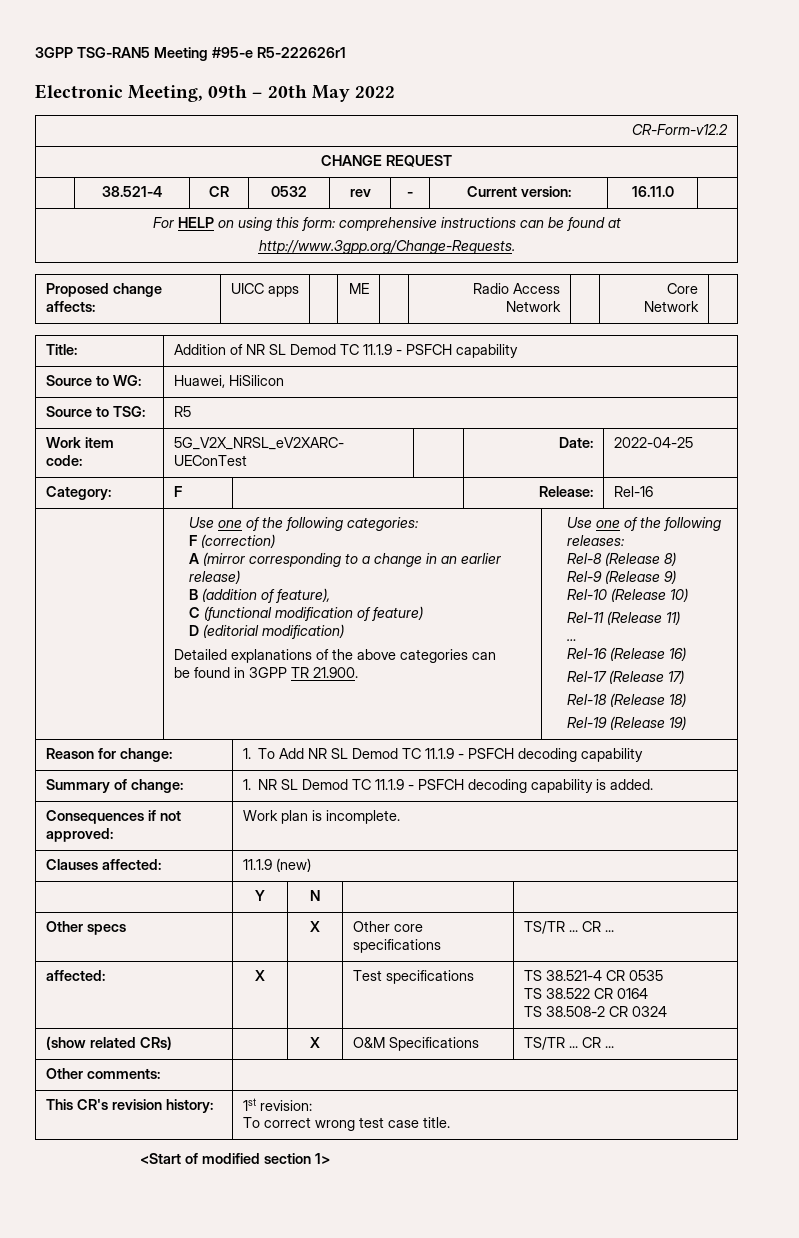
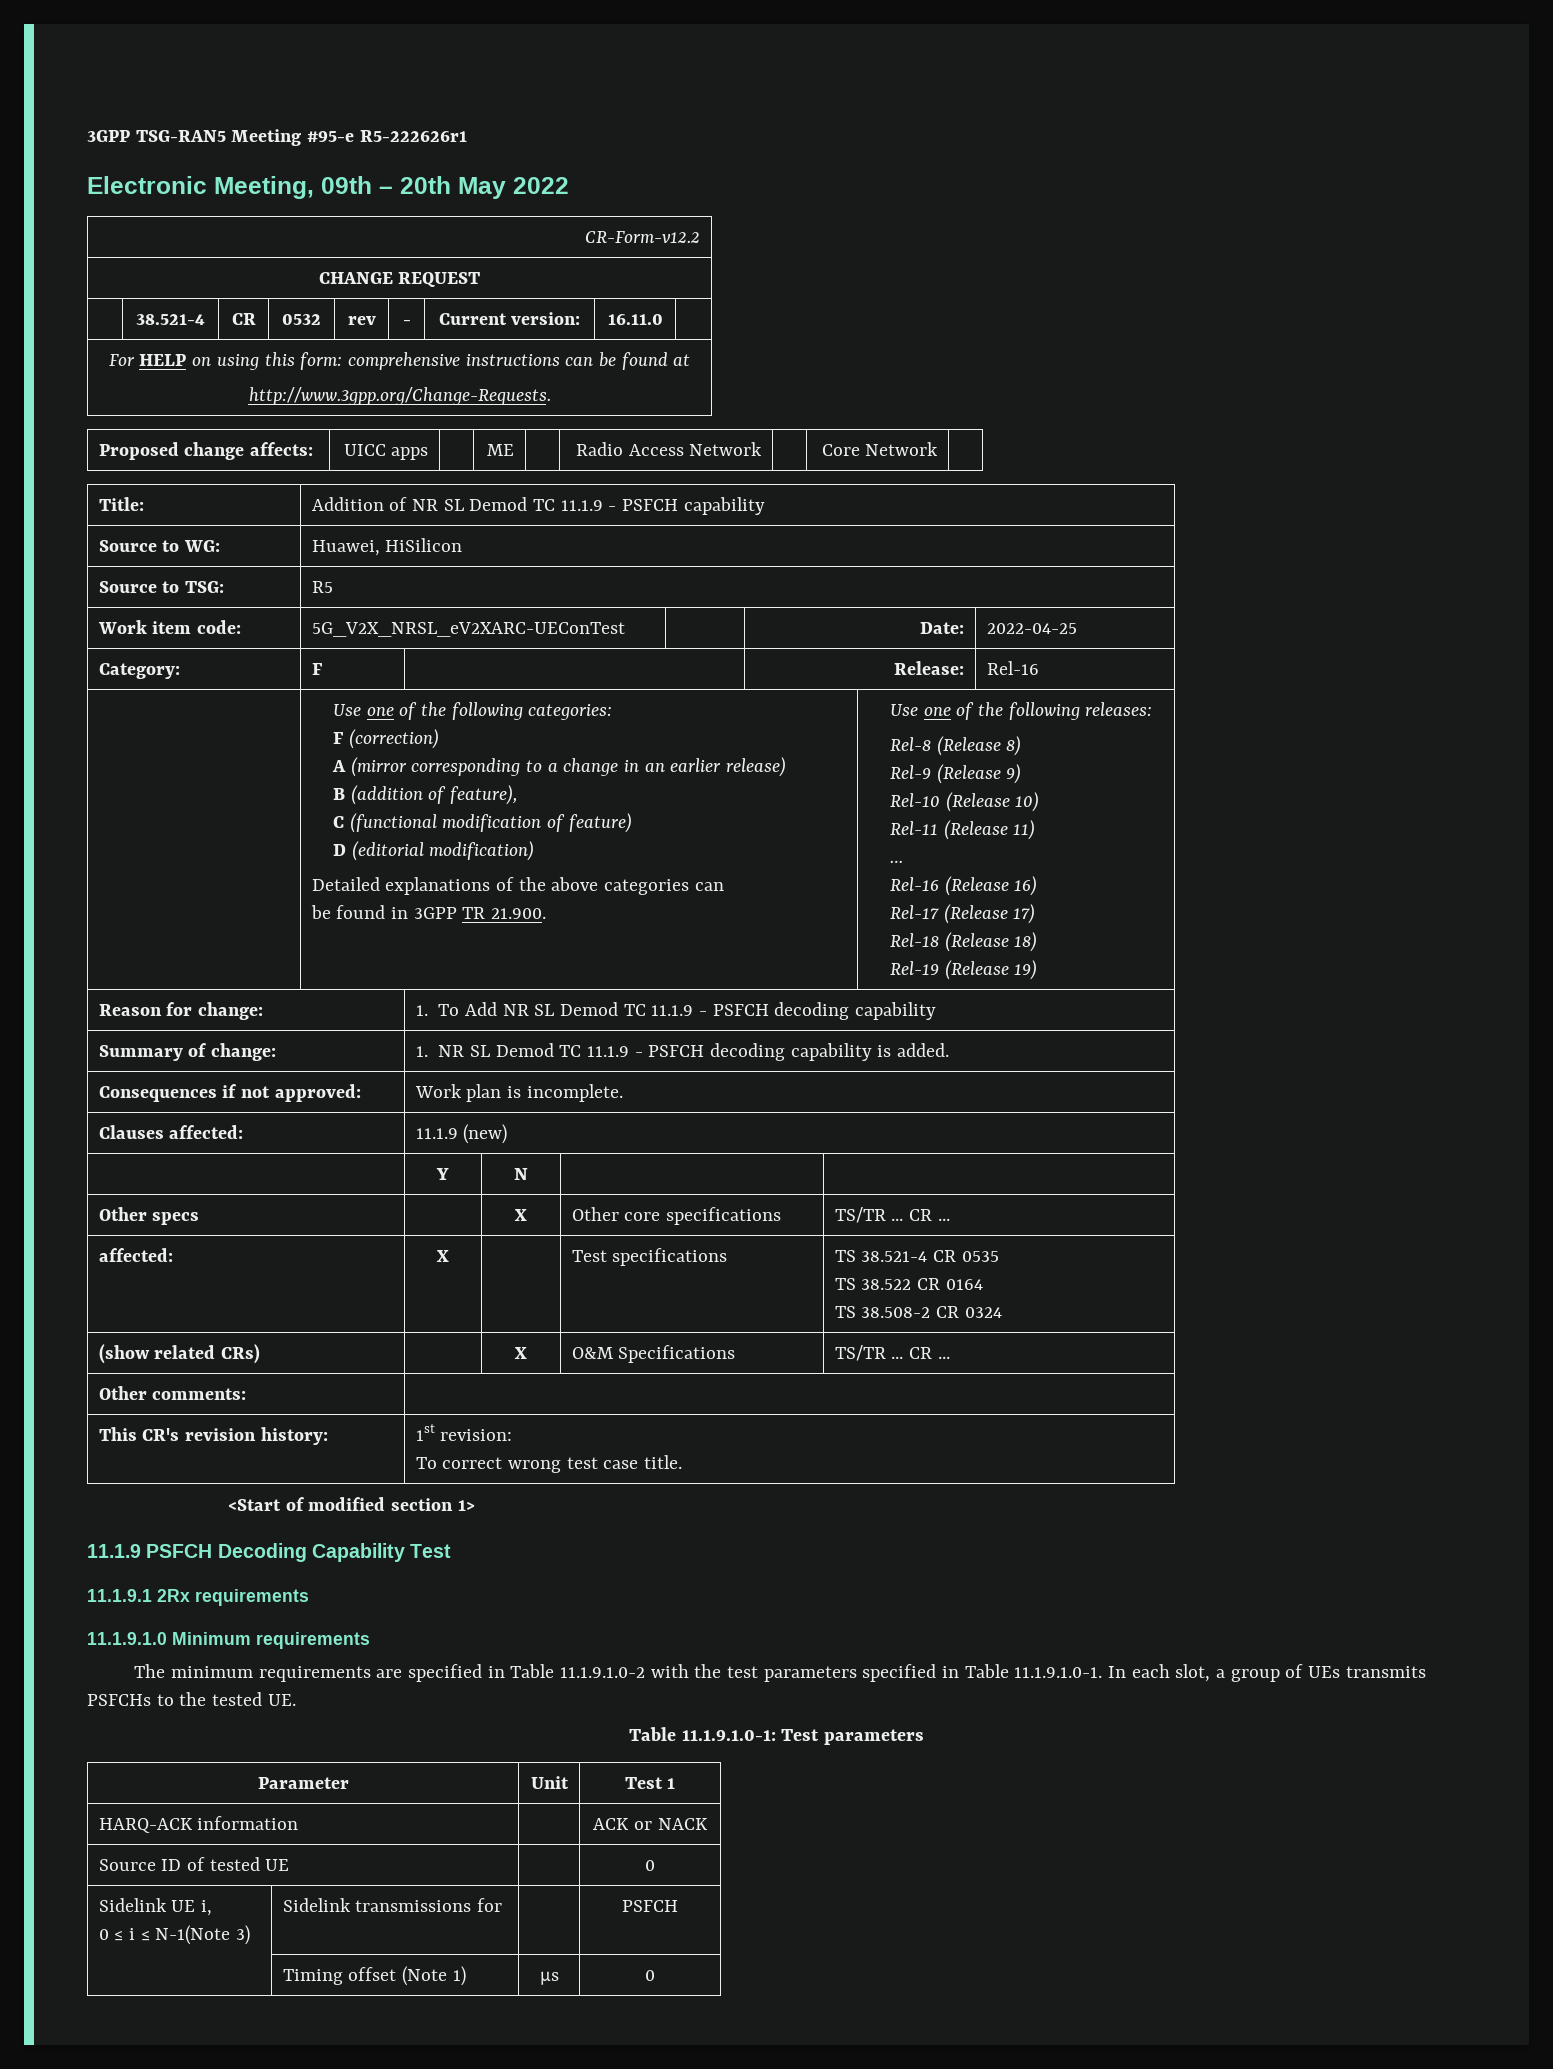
+ 11.1.9 PSFCH Decoding Capability Test
+ 11.1.9.1 2Rx requirements
+ 11.1.9.1.0 Minimum requirements
+ The minimum requirements are specified in Table 11.1.9.1.0-2 with the test parameters specified in Table 11.1.9.1.0-1. In each slot, a group of UEs transmits PSFCHs to the tested UE.
+ Table 11.1.9.1.0-1: Test parameters
+ Parameter | Unit | Test 1
+ HARQ-ACK information | | ACK or NACK
+ Source ID of tested UE | | 0
+ Sidelink UE i,
+ 0 ≤ i ≤ N-1(Note 3) | Sidelink transmissions for | | PSFCH
+ | Timing offset (Note 1) | μs | 0

